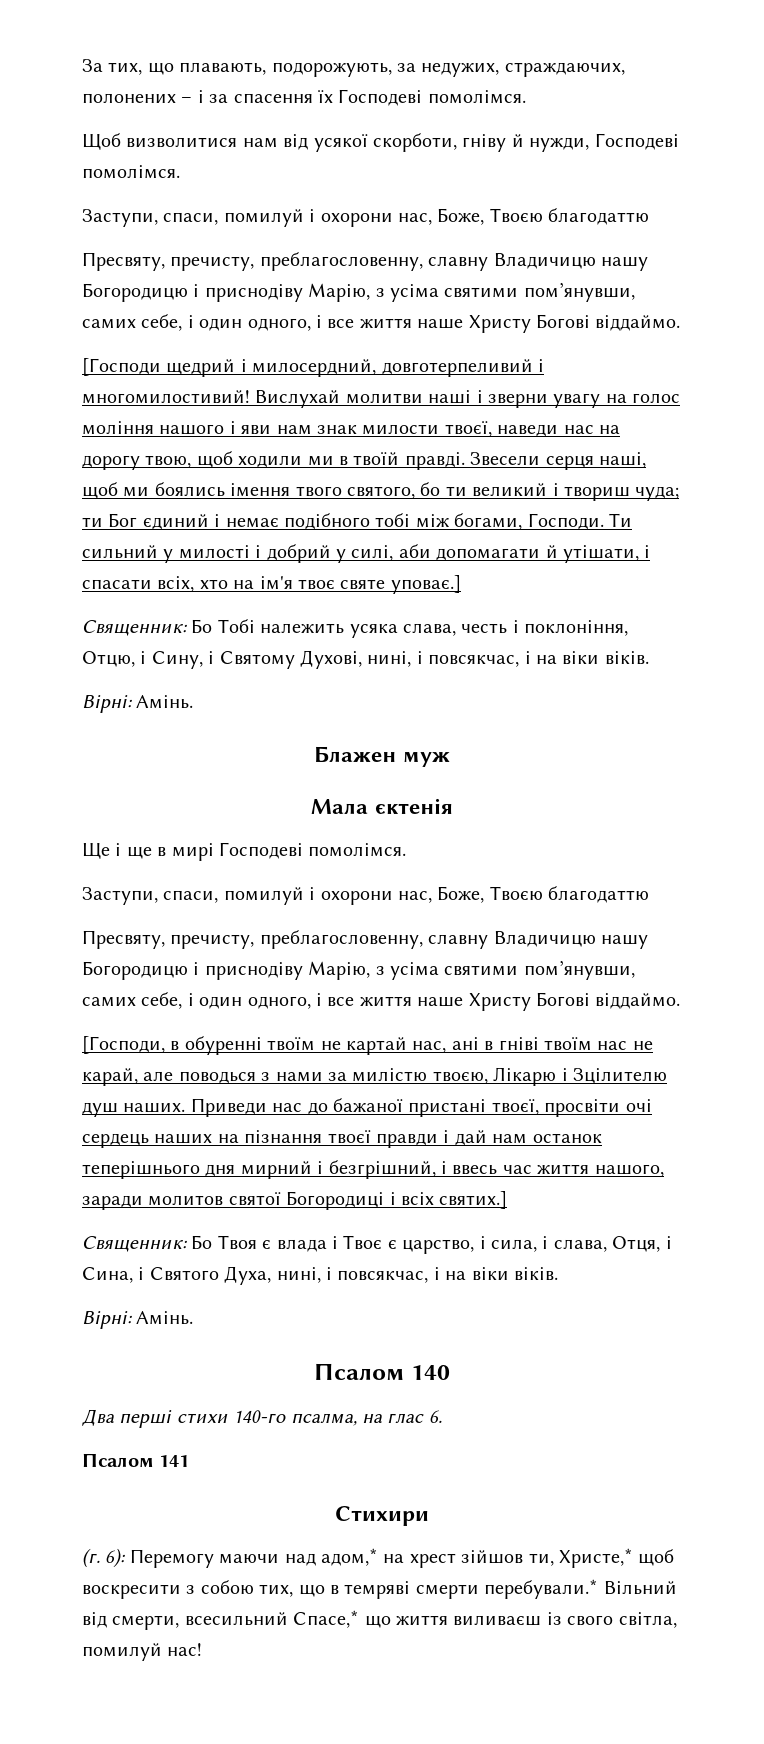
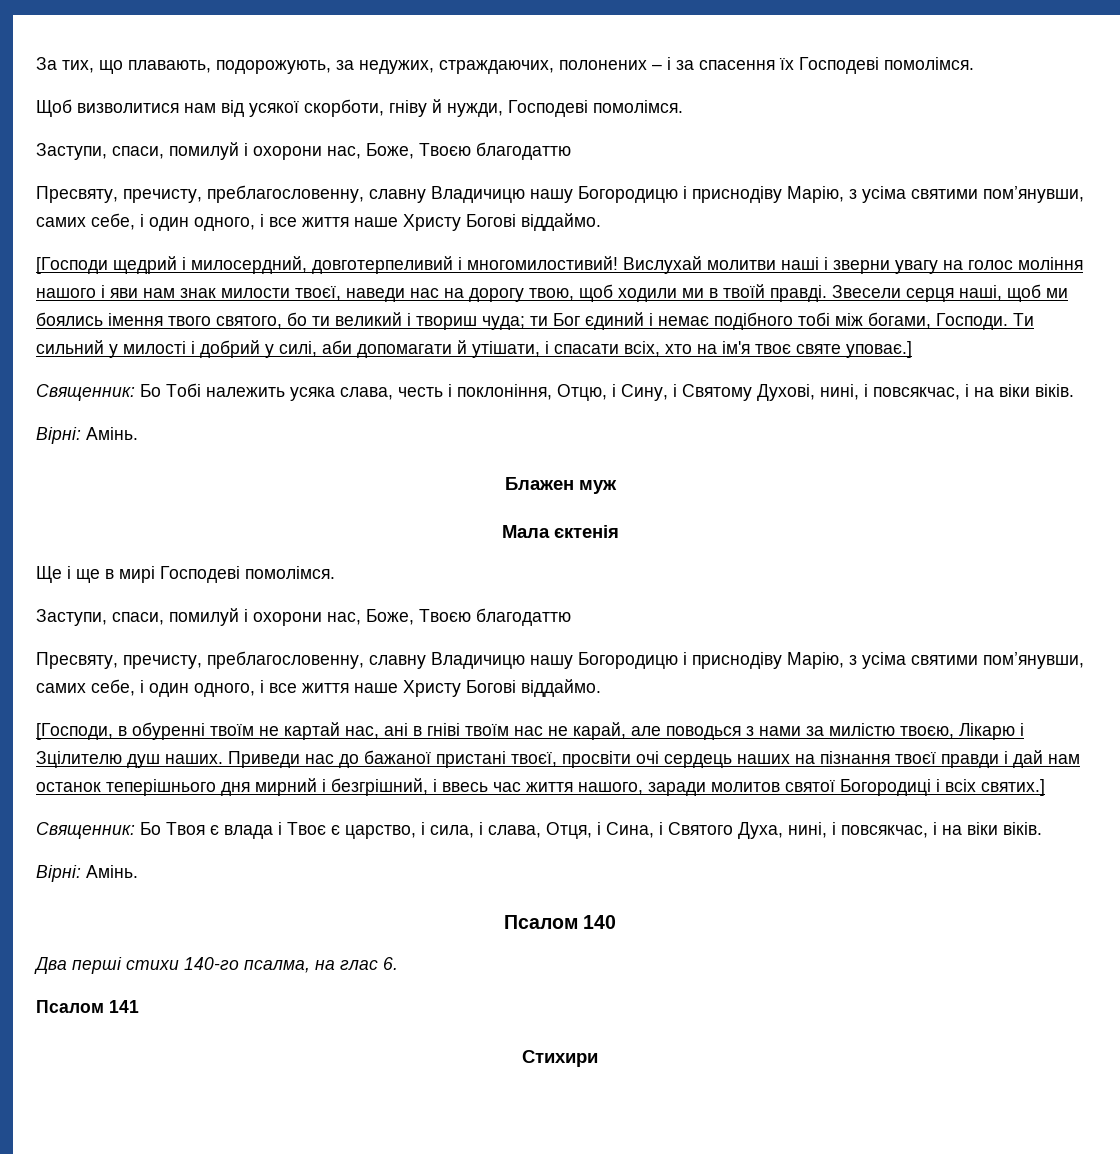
- (г. 6): Перемогу маючи над адом,* на хрест зійшов ти, Христе,* щоб воскресити з собою тих, що в темряві смерти перебували.* Вільний від смерти, всесильний Спасе,* що життя виливаєш із свого світла, помилуй нас!

